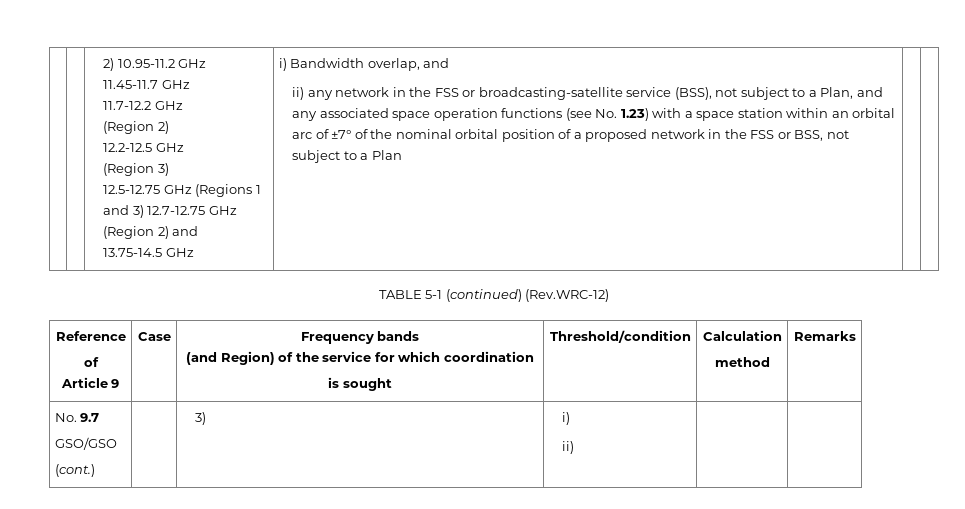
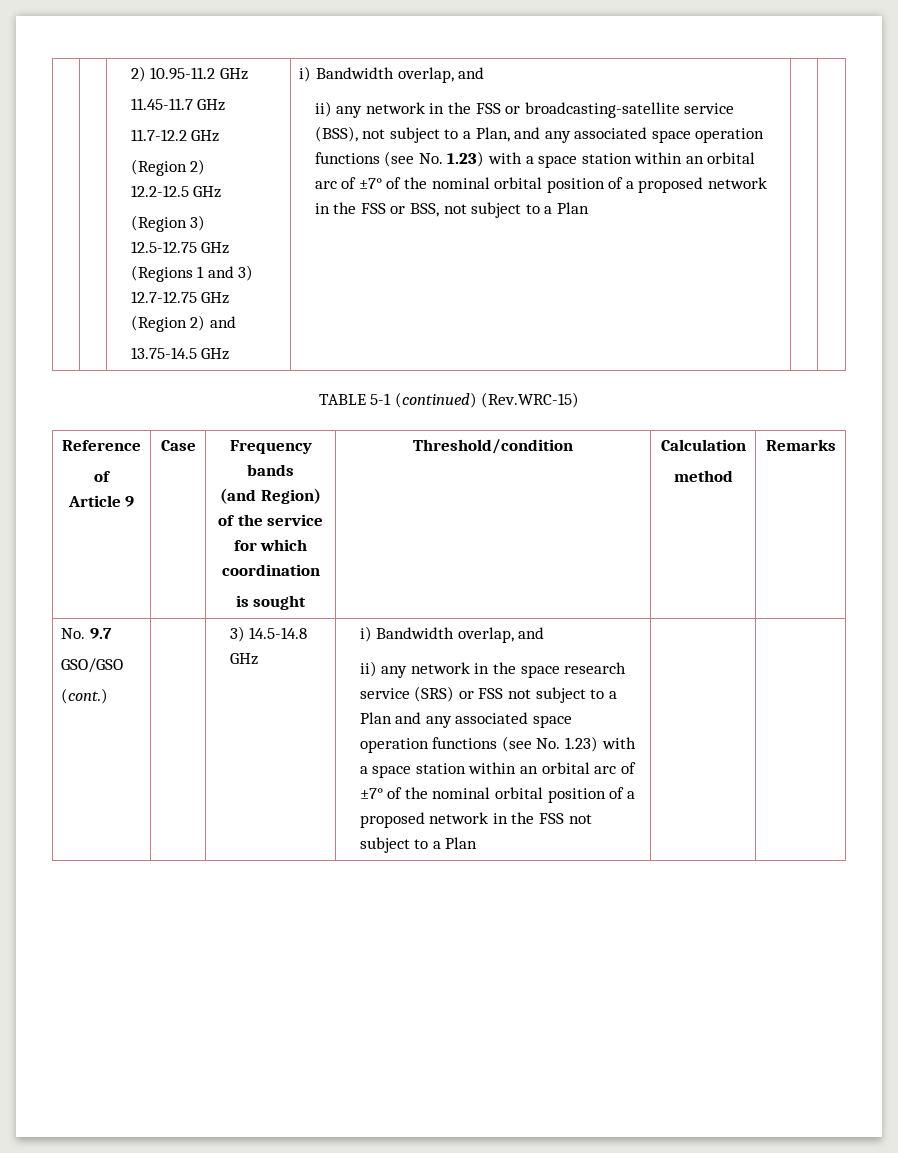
- TABLE 5-1 (continued) (Rev.WRC-12)
+ TABLE 5-1 (continued) (Rev.WRC-15)
- 3) | i)
- ii)
+ 3) 14.5-14.8 GHz | i) Bandwidth overlap, and
+ ii) any network in the space research service (SRS) or FSS not subject to a Plan and any associated space operation functions (see No. 1.23) with a space station within an orbital arc of ±7° of the nominal orbital position of a proposed network in the FSS not subject to a Plan

